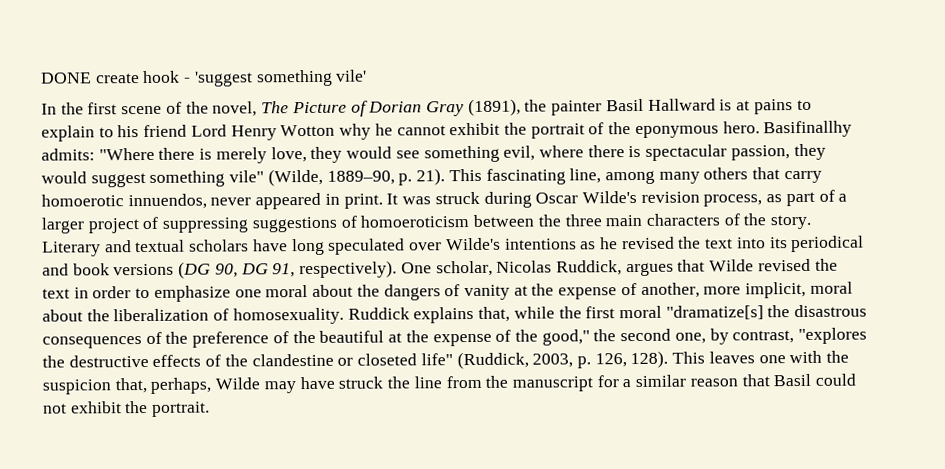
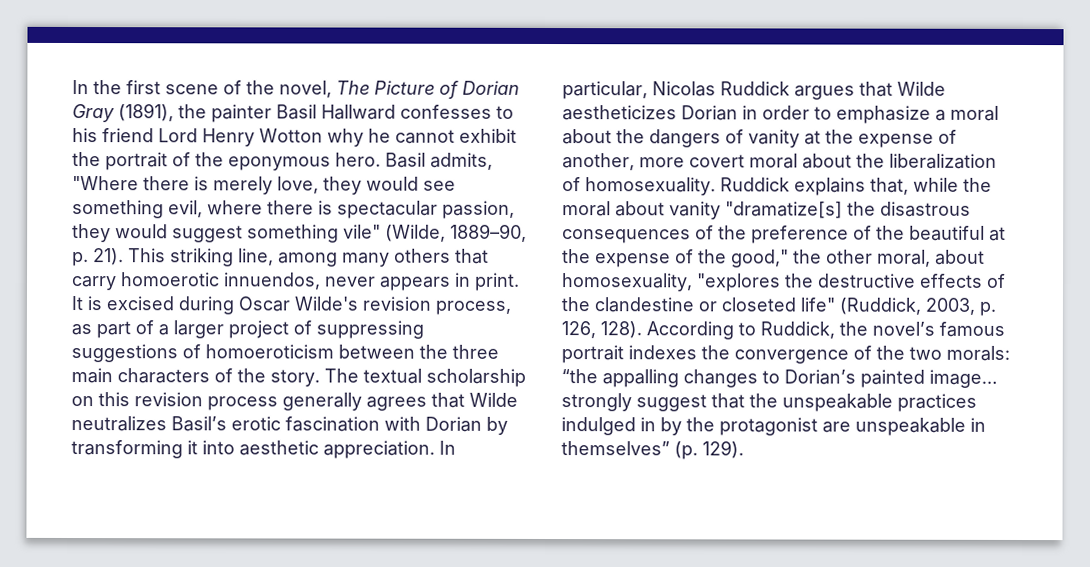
- DONE create hook - 'suggest something vile'
- In the first scene of the novel, The Picture of Dorian Gray (1891), the painter Basil Hallward is at pains to explain to his friend Lord Henry Wotton why he cannot exhibit the portrait of the eponymous hero.
+ In the first scene of the novel, The Picture of Dorian Gray (1891), the painter Basil Hallward confesses to his friend Lord Henry Wotton why he cannot exhibit the portrait of the eponymous hero.
- Basifinallhy admits: "Where there is merely love, they would see something evil, where there is spectacular passion, they would suggest something vile" (Wilde, 1889–90, p. 21).
+ Basil admits, "Where there is merely love, they would see something evil, where there is spectacular passion, they would suggest something vile" (Wilde, 1889–90, p. 21).
- This fascinating line, among many others that carry homoerotic innuendos, never appeared in print.
+ This striking line, among many others that carry homoerotic innuendos, never appears in print.
- It was struck during Oscar Wilde's revision process, as part of a larger project of suppressing suggestions of homoeroticism between the three main characters of the story.
+ It is excised during Oscar Wilde's revision process, as part of a larger project of suppressing suggestions of homoeroticism between the three main characters of the story.
- Literary and textual scholars have long speculated over Wilde's intentions as he revised the text into its periodical and book versions (DG 90, DG 91, respectively). One scholar, Nicolas Ruddick, argues that Wilde revised the text in order to emphasize one moral about the dangers of vanity at the expense of another, more implicit, moral about the liberalization of homosexuality.
+ The textual scholarship on this revision process generally agrees that Wilde neutralizes Basil’s erotic fascination with Dorian by transforming it into aesthetic appreciation. In particular, Nicolas Ruddick argues that Wilde aestheticizes Dorian in order to emphasize a moral about the dangers of vanity at the expense of another, more covert moral about the liberalization of homosexuality.
- Ruddick explains that, while the first moral "dramatize[s] the disastrous consequences of the preference of the beautiful at the expense of the good," the second one, by contrast, "explores the destructive effects of the clandestine or closeted life" (Ruddick, 2003, p. 126, 128).
+ Ruddick explains that, while the moral about vanity "dramatize[s] the disastrous consequences of the preference of the beautiful at the expense of the good," the other moral, about homosexuality, "explores the destructive effects of the clandestine or closeted life" (Ruddick, 2003, p. 126, 128).
- This leaves one with the suspicion that, perhaps, Wilde may have struck the line from the manuscript for a similar reason that Basil could not exhibit the portrait.
+ According to Ruddick, the novel’s famous portrait indexes the convergence of the two morals: “the appalling changes to Dorian’s painted image… strongly suggest that the unspeakable practices indulged in by the protagonist are unspeakable in themselves” (p. 129).

